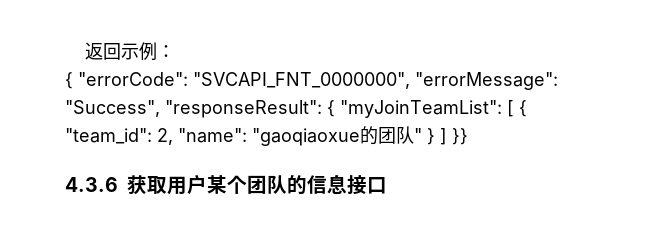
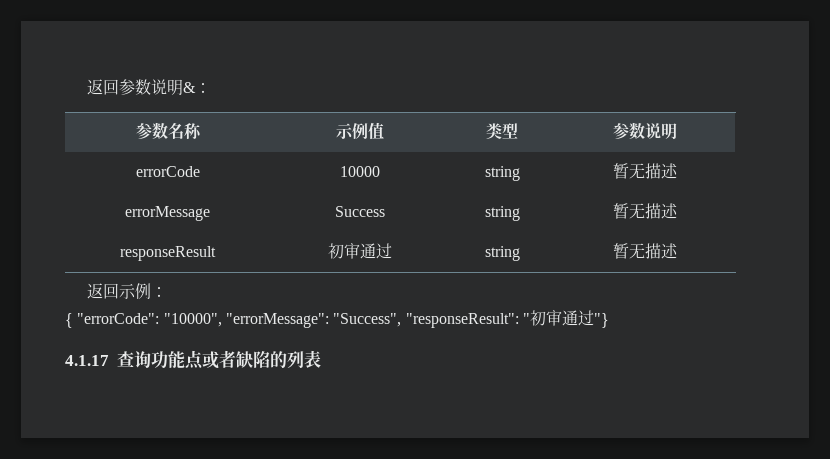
+ 返回参数说明&：
+ 参数名称 | 示例值 | 类型 | 参数说明
+ errorCode | 10000 | string | 暂无描述
+ errorMessage | Success | string | 暂无描述
+ responseResult | 初审通过 | string | 暂无描述
- { "errorCode": "SVCAPI_FNT_0000000", "errorMessage": "Success", "responseResult": { "myJoinTeamList": [ { "team_id": 2, "name": "gaoqiaoxue的团队" } ] }}
- 4.3.6获取用户某个团队的信息接口
+ { "errorCode": "10000", "errorMessage": "Success", "responseResult": "初审通过"}
+ 4.1.17查询功能点或者缺陷的列表

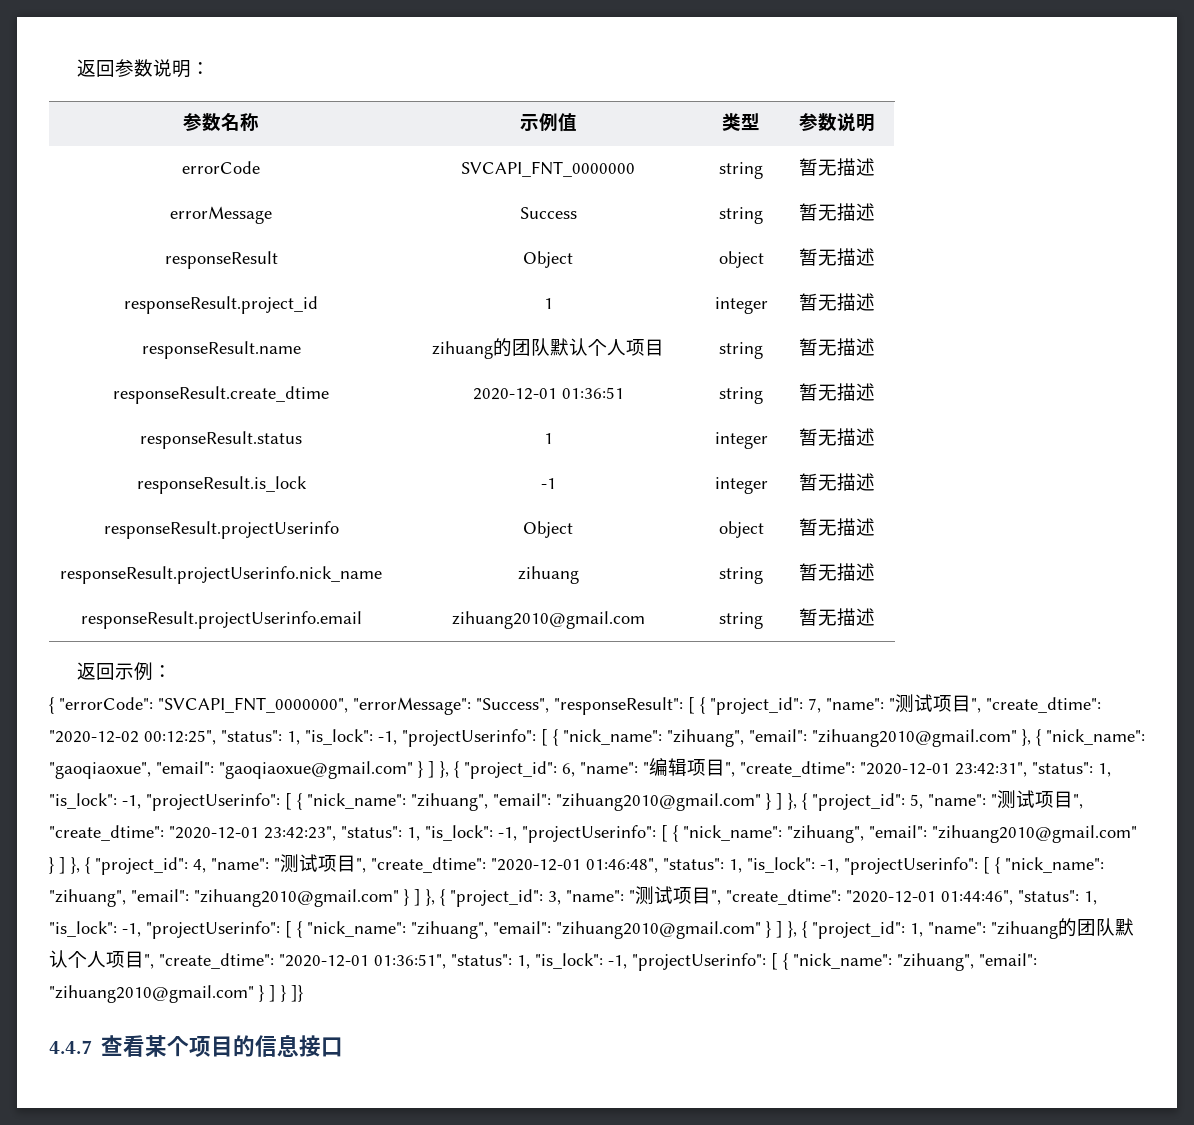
- 返回参数说明&：
+ 返回参数说明：
- errorCode | 10000 | string | 暂无描述
+ errorCode | SVCAPI_FNT_0000000 | string | 暂无描述
- responseResult | 初审通过 | string | 暂无描述
+ responseResult | Object | object | 暂无描述
+ responseResult.project_id | 1 | integer | 暂无描述
+ responseResult.name | zihuang的团队默认个人项目 | string | 暂无描述
+ responseResult.create_dtime | 2020-12-01 01:36:51 | string | 暂无描述
+ responseResult.status | 1 | integer | 暂无描述
+ responseResult.is_lock | -1 | integer | 暂无描述
+ responseResult.projectUserinfo | Object | object | 暂无描述
+ responseResult.projectUserinfo.nick_name | zihuang | string | 暂无描述
+ responseResult.projectUserinfo.email | zihuang2010@gmail.com | string | 暂无描述
- { "errorCode": "10000", "errorMessage": "Success", "responseResult": "初审通过"}
- 4.1.17查询功能点或者缺陷的列表
+ { "errorCode": "SVCAPI_FNT_0000000", "errorMessage": "Success", "responseResult": [ { "project_id": 7, "name": "测试项目", "create_dtime": "2020-12-02 00:12:25", "status": 1, "is_lock": -1, "projectUserinfo": [ { "nick_name": "zihuang", "email": "zihuang2010@gmail.com" }, { "nick_name": "gaoqiaoxue", "email": "gaoqiaoxue@gmail.com" } ] }, { "project_id": 6, "name": "编辑项目", "create_dtime": "2020-12-01 23:42:31", "status": 1, "is_lock": -1, "projectUserinfo": [ { "nick_name": "zihuang", "email": "zihuang2010@gmail.com" } ] }, { "project_id": 5, "name": "测试项目", "create_dtime": "2020-12-01 23:42:23", "status": 1, "is_lock": -1, "projectUserinfo": [ { "nick_name": "zihuang", "email": "zihuang2010@gmail.com" } ] }, { "project_id": 4, "name": "测试项目", "create_dtime": "2020-12-01 01:46:48", "status": 1, "is_lock": -1, "projectUserinfo": [ { "nick_name": "zihuang", "email": "zihuang2010@gmail.com" } ] }, { "project_id": 3, "name": "测试项目", "create_dtime": "2020-12-01 01:44:46", "status": 1, "is_lock": -1, "projectUserinfo": [ { "nick_name": "zihuang", "email": "zihuang2010@gmail.com" } ] }, { "project_id": 1, "name": "zihuang的团队默认个人项目", "create_dtime": "2020-12-01 01:36:51", "status": 1, "is_lock": -1, "projectUserinfo": [ { "nick_name": "zihuang", "email": "zihuang2010@gmail.com" } ] } ]}
+ 4.4.7查看某个项目的信息接口

